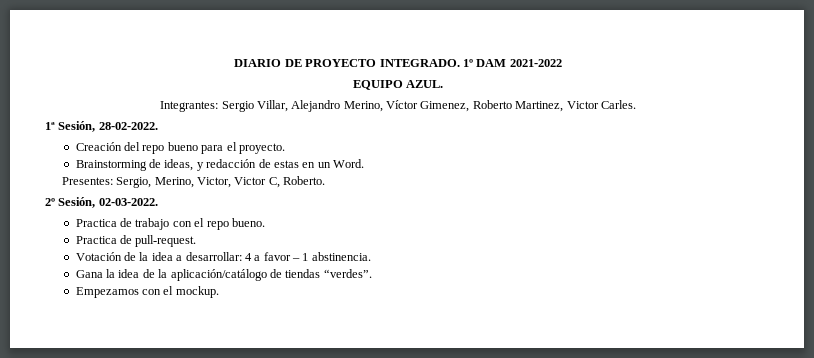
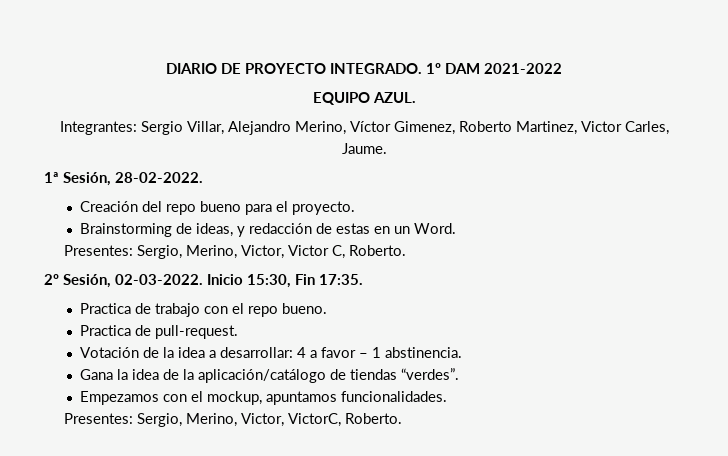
- Integrantes: Sergio Villar, Alejandro Merino, Víctor Gimenez, Roberto Martinez, Victor Carles.
+ Integrantes: Sergio Villar, Alejandro Merino, Víctor Gimenez, Roberto Martinez, Victor Carles, Jaume.
+ Inicio 15:30, Fin 17:35.
- Empezamos con el mockup.
+ Empezamos con el mockup, apuntamos funcionalidades.
+ Presentes: Sergio, Merino, Victor, VictorC, Roberto.

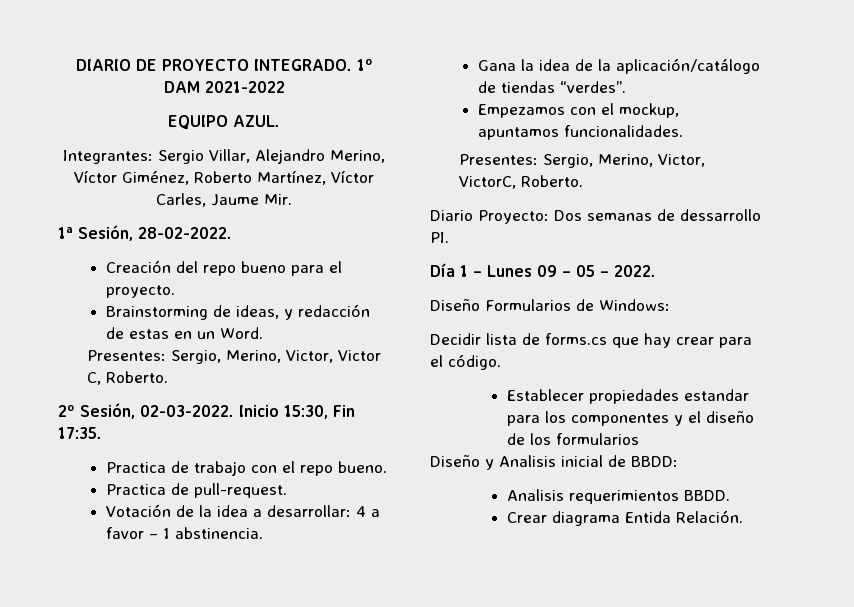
- Integrantes: Sergio Villar, Alejandro Merino, Víctor Gimenez, Roberto Martinez, Victor Carles, Jaume.
+ Integrantes: Sergio Villar, Alejandro Merino, Víctor Giménez, Roberto Martínez, Víctor Carles, Jaume Mir.
+ Diario Proyecto: Dos semanas de dessarrollo PI.
+ Día 1 – Lunes 09 – 05 – 2022.
+ Diseño Formularios de Windows:
+ Decidir lista de forms.cs que hay crear para el código.
+ Establecer propiedades estandar para los componentes y el diseño de los formularios
+ Diseño y Analisis inicial de BBDD:
+ Analisis requerimientos BBDD.
+ Crear diagrama Entida Relación.

